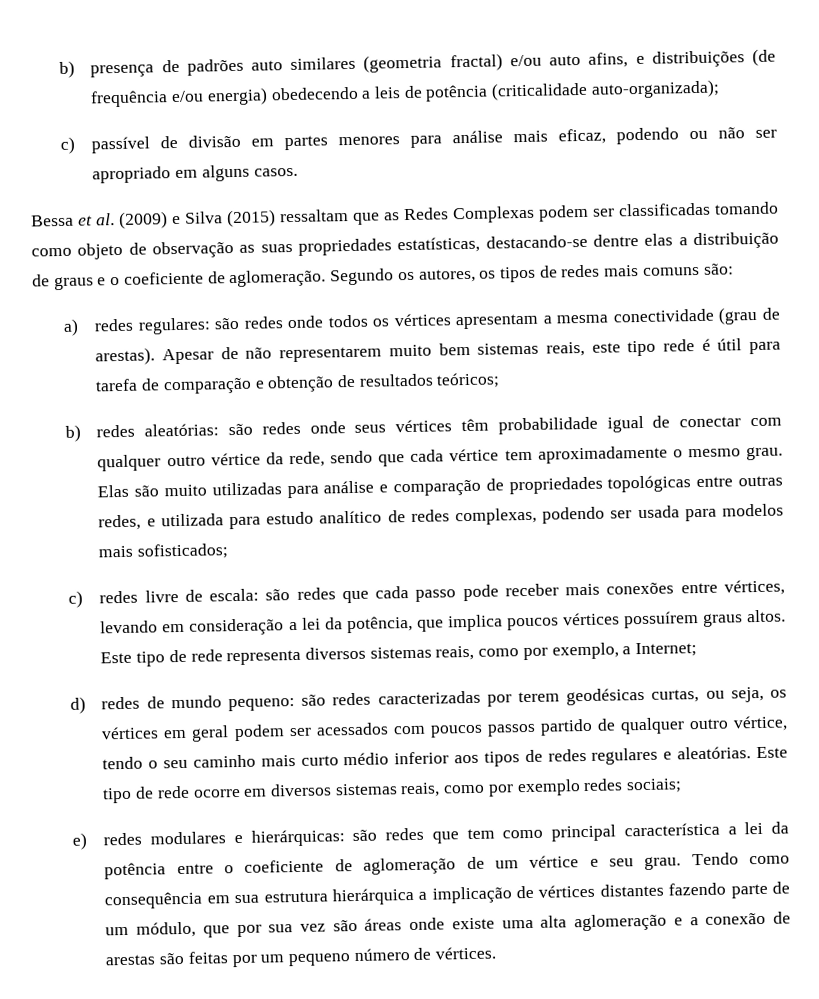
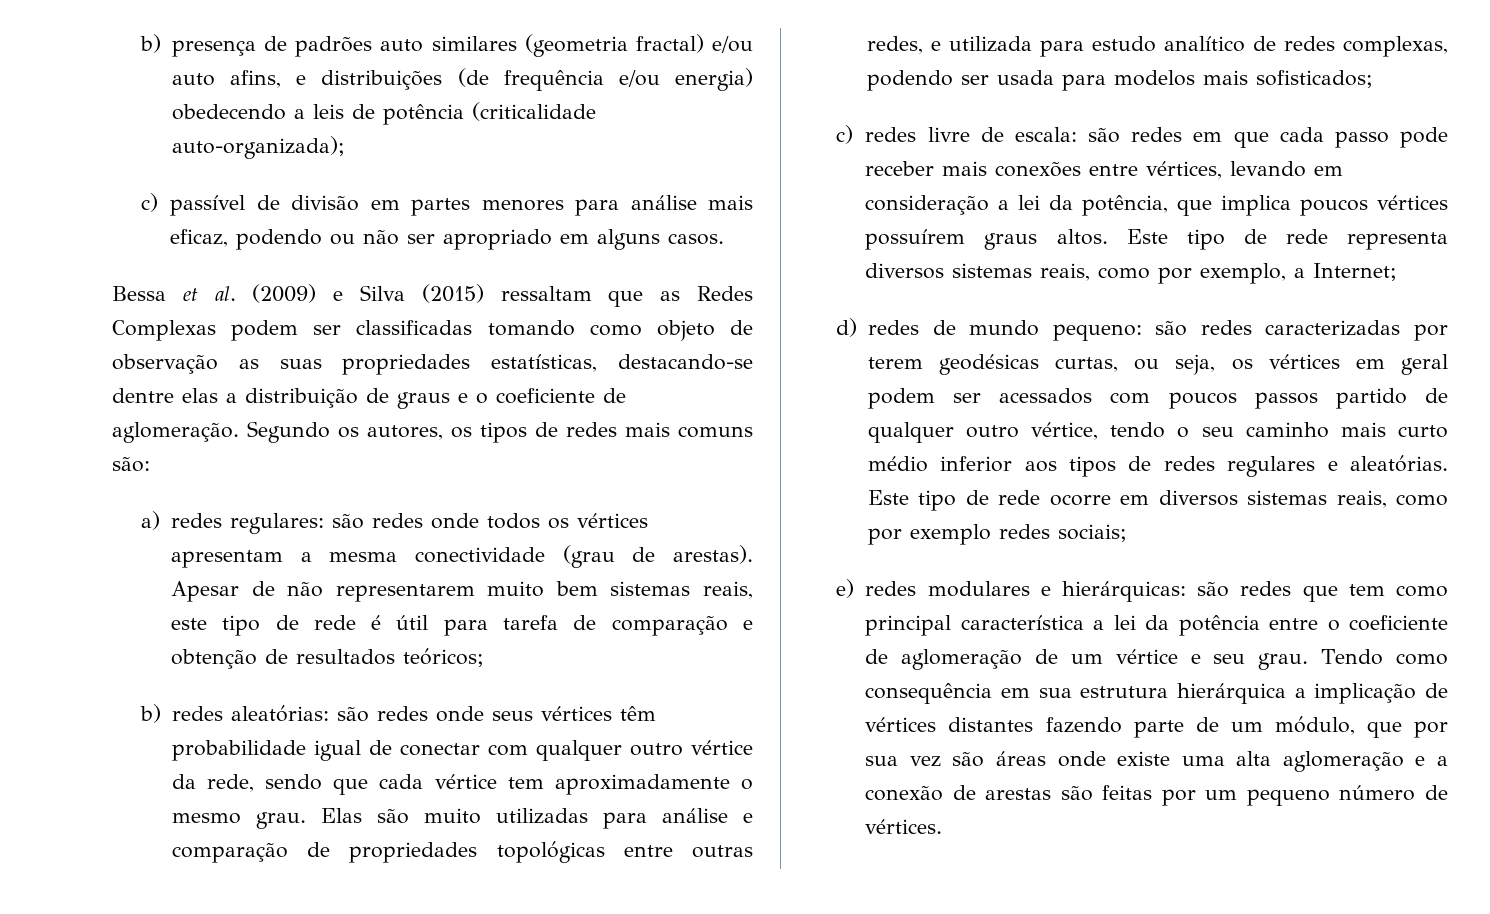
- Apesar de não representarem muito bem sistemas reais, este tipo rede é útil para tarefa de comparação e obtenção de resultados teóricos;
+ Apesar de não representarem muito bem sistemas reais, este tipo de rede é útil para tarefa de comparação e obtenção de resultados teóricos;
- c) redes livre de escala: são redes que cada passo pode receber mais conexões entre vértices, levando em consideração a lei da potência, que implica poucos vértices possuírem graus altos.
+ c) redes livre de escala: são redes em que cada passo pode receber mais conexões entre vértices, levando em consideração a lei da potência, que implica poucos vértices possuírem graus altos.

